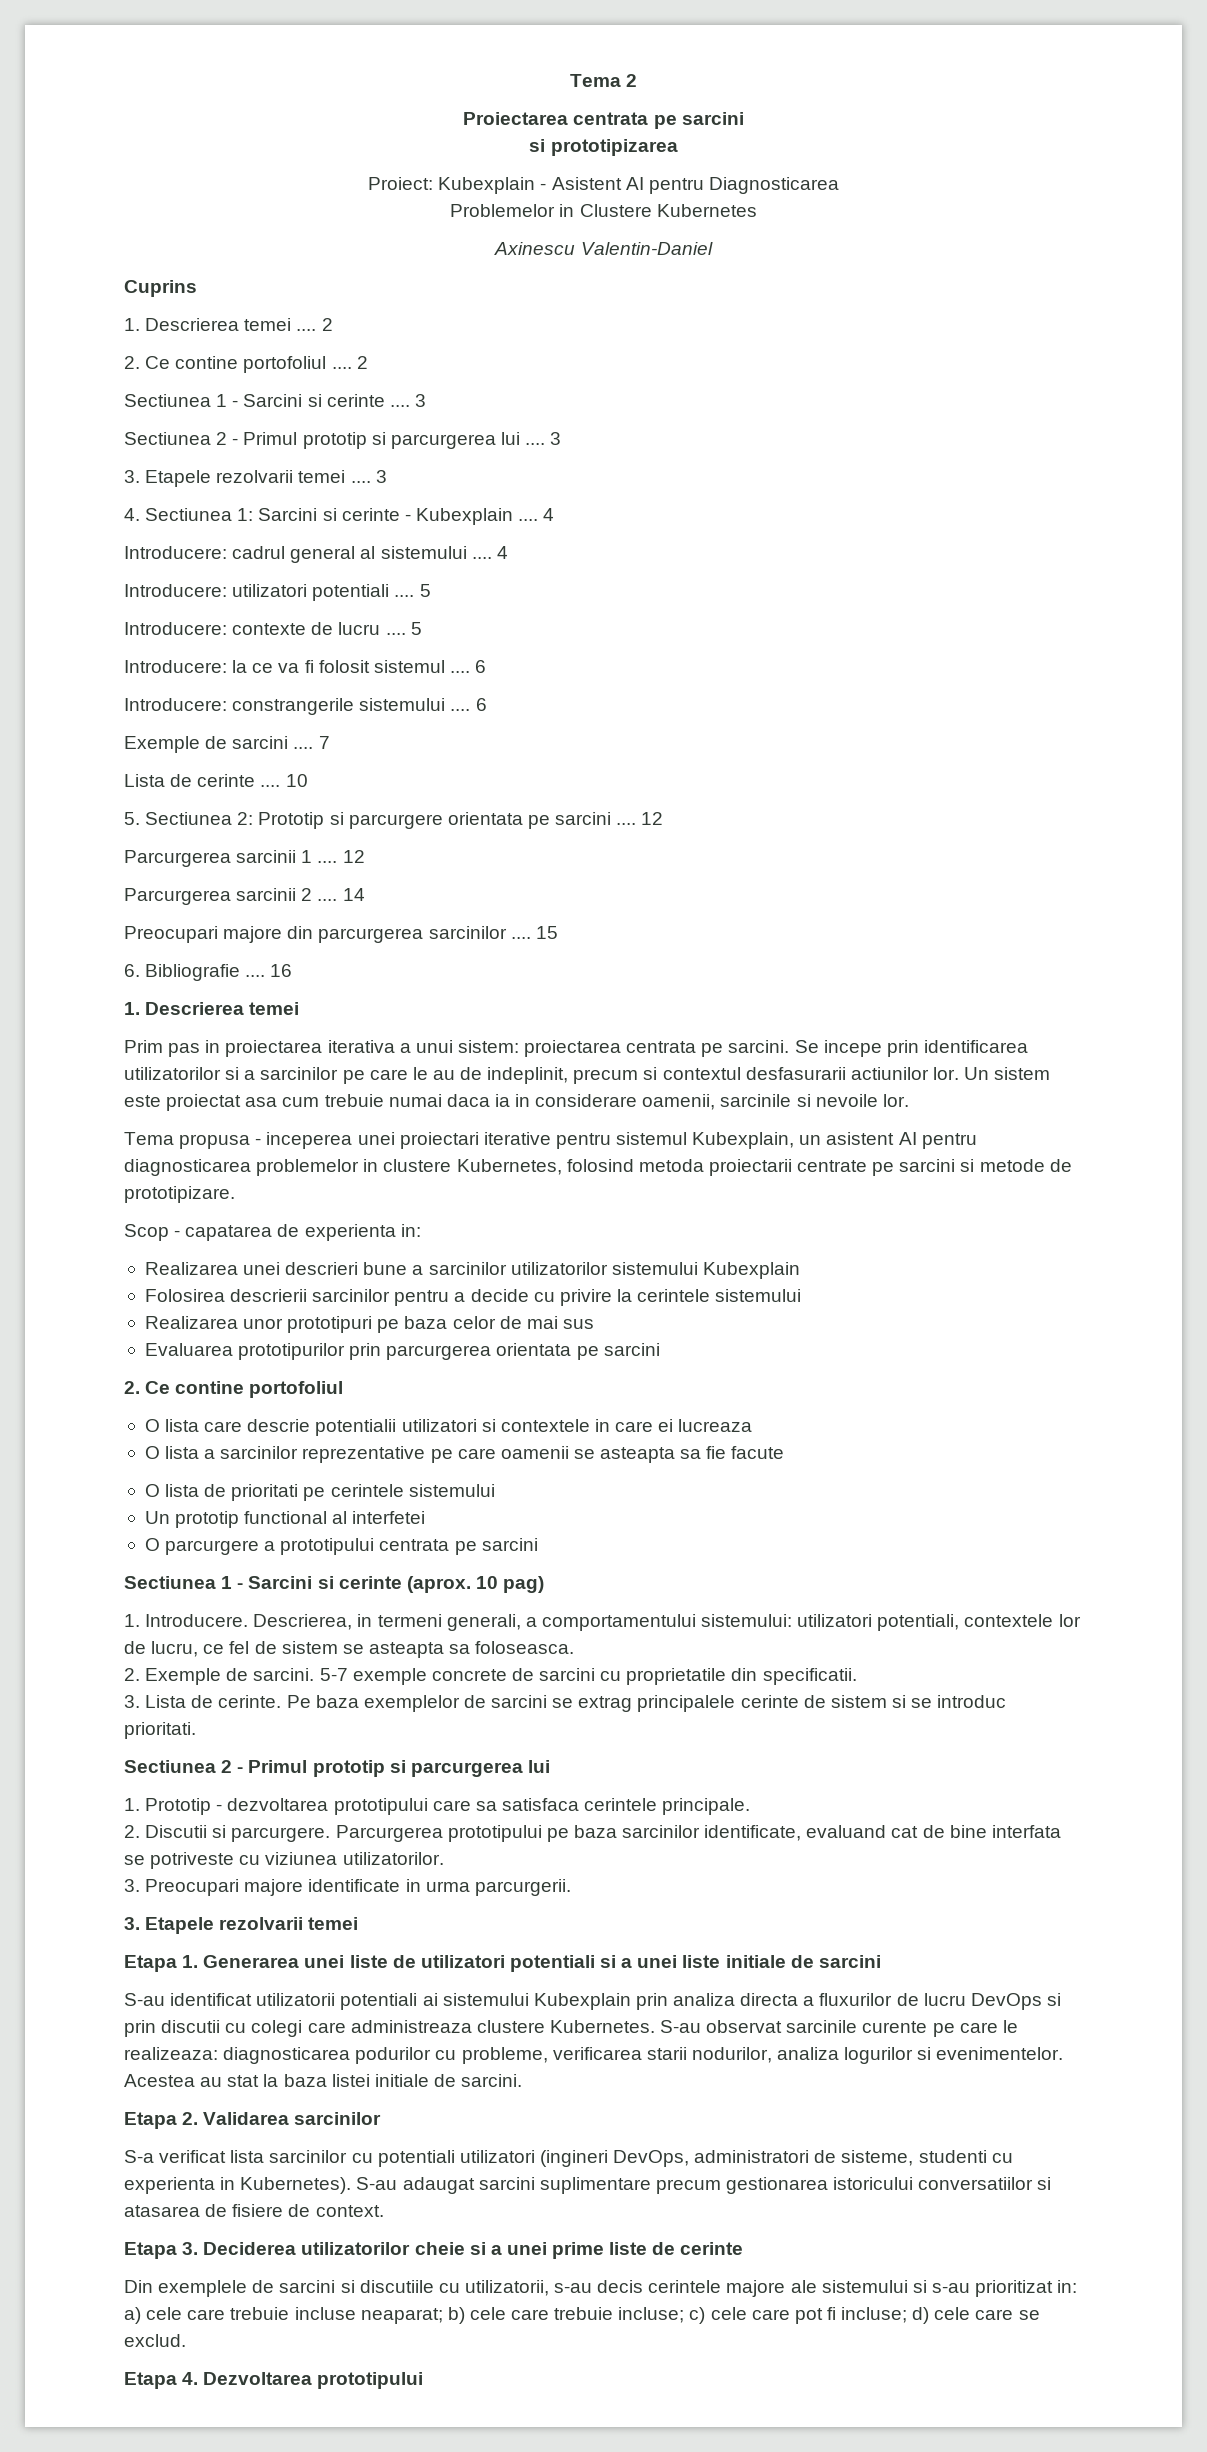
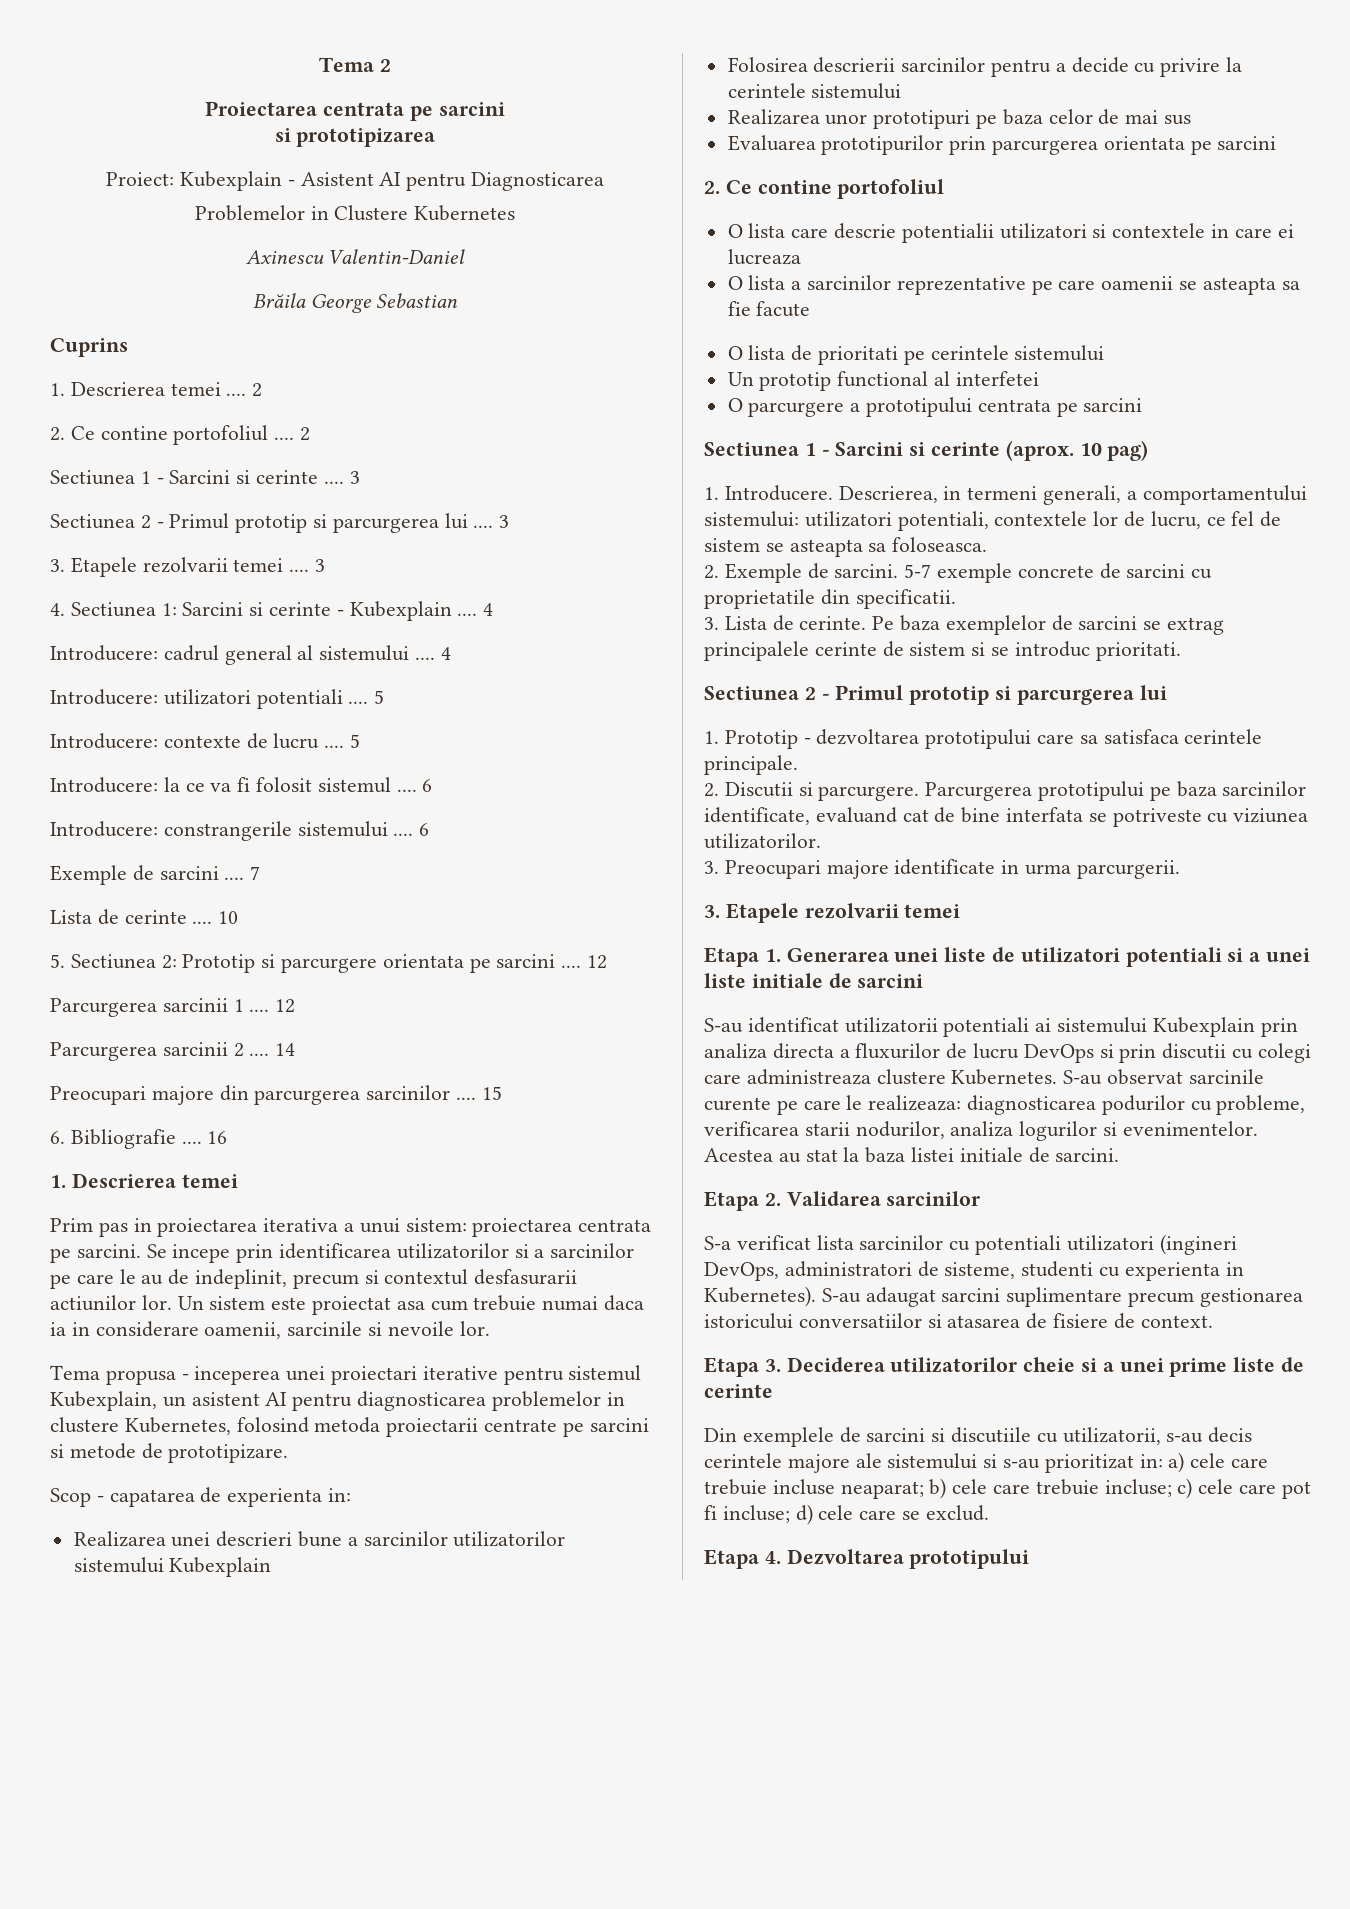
+ Brăila George Sebastian

